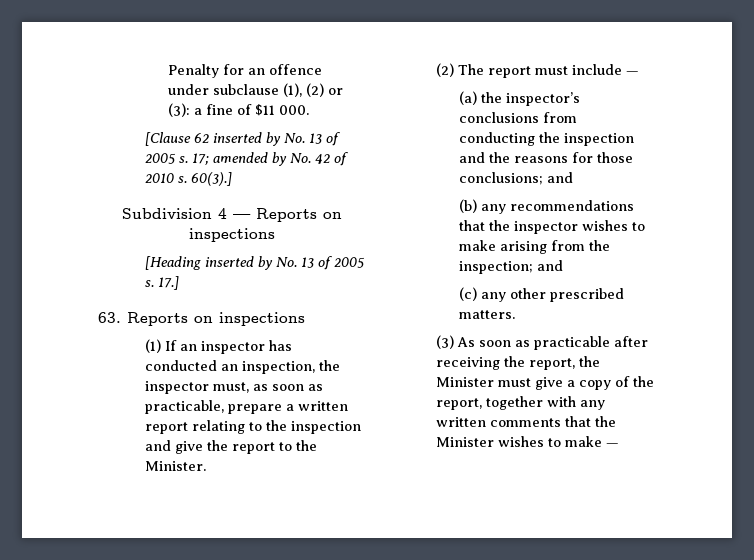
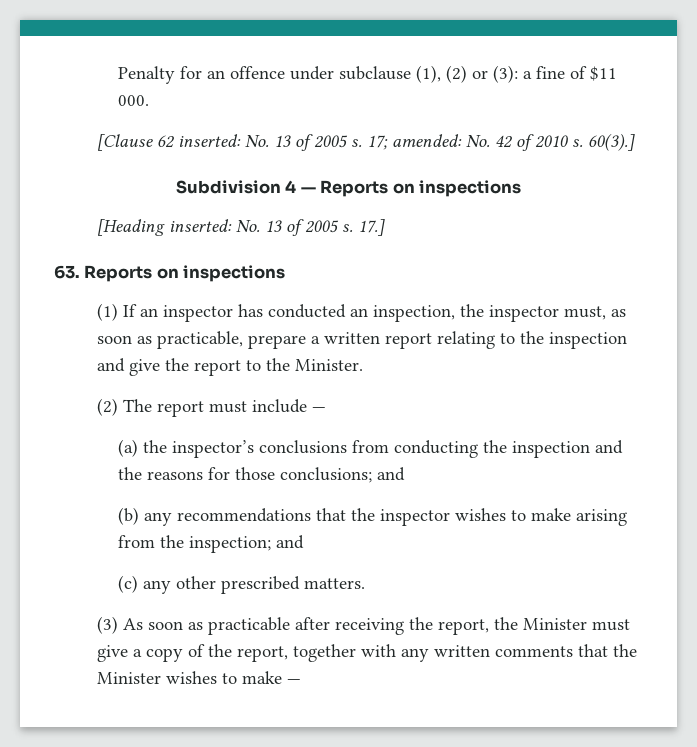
- [Clause 62 inserted by No. 13 of 2005 s.
+ [Clause 62 inserted: No. 13 of 2005 s.
- 17; amended by No. 42 of 2010 s.
+ 17; amended: No. 42 of 2010 s.
- [Heading inserted by No. 13 of 2005 s.
+ [Heading inserted: No. 13 of 2005 s.

